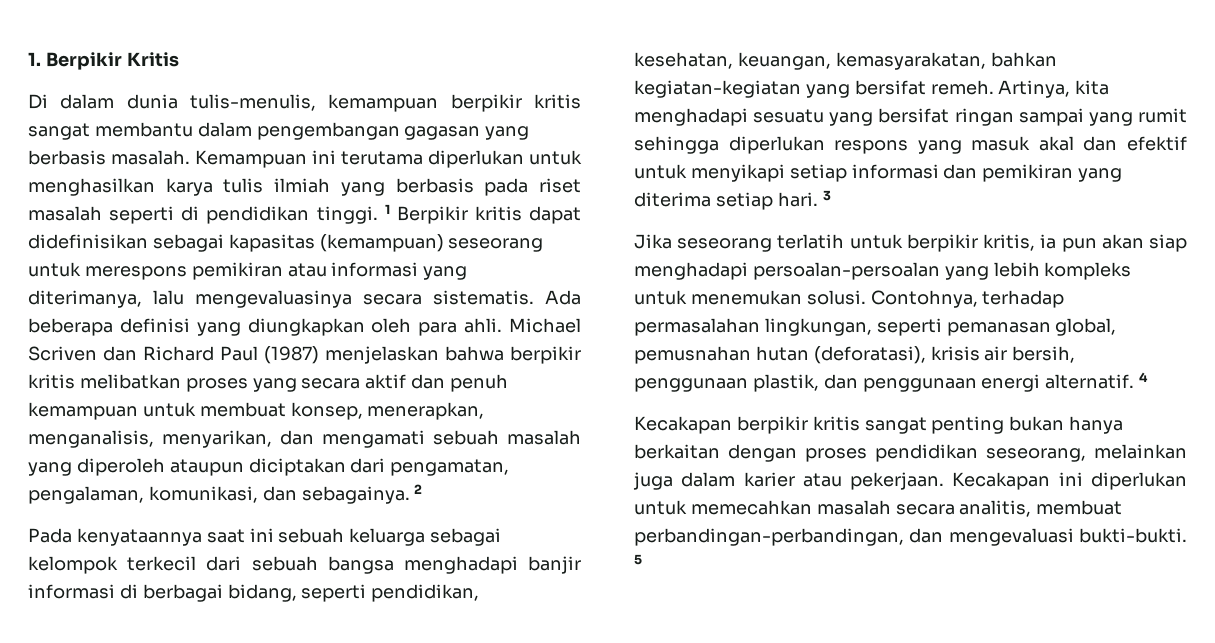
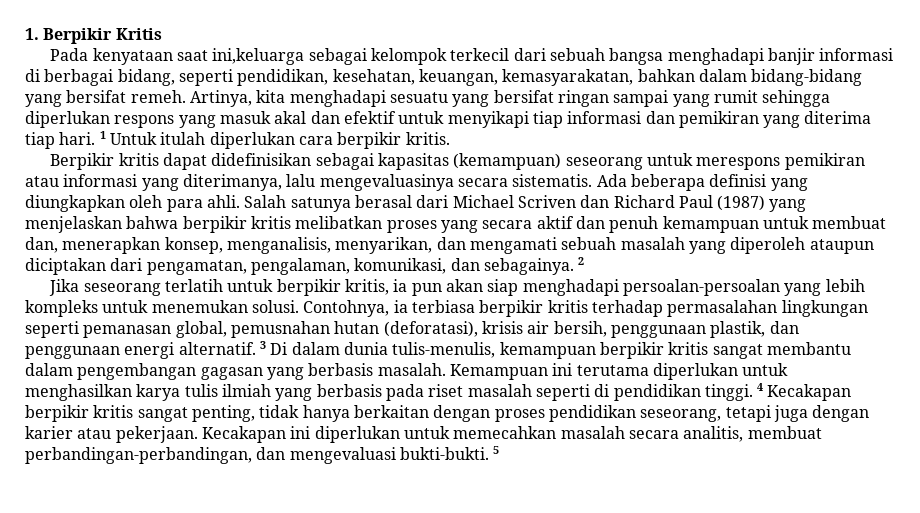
- Di dalam dunia tulis-menulis, kemampuan berpikir kritis sangat membantu dalam pengembangan gagasan yang berbasis masalah.
+ Pada kenyataan saat ini,keluarga sebagai kelompok terkecil dari sebuah bangsa menghadapi banjir informasi di berbagai bidang, seperti pendidikan, kesehatan, keuangan, kemasyarakatan, bahkan dalam bidang-bidang yang bersifat remeh. Artinya, kita menghadapi sesuatu yang bersifat ringan sampai yang rumit sehingga diperlukan respons yang masuk akal dan efektif untuk menyikapi tiap informasi dan pemikiran yang diterima tiap hari. 1 Untuk itulah diperlukan cara berpikir kritis.
+ Berpikir kritis dapat didefinisikan sebagai kapasitas (kemampuan) seseorang untuk merespons pemikiran atau informasi yang diterimanya, lalu mengevaluasinya secara sistematis. Ada beberapa definisi yang diungkapkan oleh para ahli. Salah satunya berasal dari Michael Scriven dan Richard Paul (1987) yang menjelaskan bahwa berpikir kritis melibatkan proses yang secara aktif dan penuh kemampuan untuk membuat dan, menerapkan konsep, menganalisis, menyarikan, dan mengamati sebuah masalah yang diperoleh ataupun diciptakan dari pengamatan, pengalaman, komunikasi, dan sebagainya. 2
+ Jika seseorang terlatih untuk berpikir kritis, ia pun akan siap menghadapi persoalan-persoalan yang lebih kompleks untuk menemukan solusi. Contohnya, ia terbiasa berpikir kritis terhadap permasalahan lingkungan seperti pemanasan global, pemusnahan hutan (deforatasi), krisis air bersih, penggunaan plastik, dan penggunaan energi alternatif. 3 Di dalam dunia tulis-menulis, kemampuan berpikir kritis sangat membantu dalam pengembangan gagasan yang berbasis masalah.
- 1 Berpikir kritis dapat didefinisikan sebagai kapasitas (kemampuan) seseorang untuk merespons pemikiran atau informasi yang diterimanya, lalu mengevaluasinya secara sistematis. Ada beberapa definisi yang diungkapkan oleh para ahli. Michael Scriven dan Richard Paul (1987) menjelaskan bahwa berpikir kritis melibatkan proses yang secara aktif dan penuh kemampuan untuk membuat konsep, menerapkan, menganalisis, menyarikan, dan mengamati sebuah masalah yang diperoleh ataupun diciptakan dari pengamatan, pengalaman, komunikasi, dan sebagainya. 2
- Pada kenyataannya saat ini sebuah keluarga sebagai kelompok terkecil dari sebuah bangsa menghadapi banjir informasi di berbagai bidang, seperti pendidikan, kesehatan, keuangan, kemasyarakatan, bahkan kegiatan-kegiatan yang bersifat remeh. Artinya, kita menghadapi sesuatu yang bersifat ringan sampai yang rumit sehingga diperlukan respons yang masuk akal dan efektif untuk menyikapi setiap informasi dan pemikiran yang diterima setiap hari. 3
- Jika seseorang terlatih untuk berpikir kritis, ia pun akan siap menghadapi persoalan-persoalan yang lebih kompleks untuk menemukan solusi. Contohnya, terhadap permasalahan lingkungan, seperti pemanasan global, pemusnahan hutan (deforatasi), krisis air bersih, penggunaan plastik, dan penggunaan energi alternatif.
- 4
- Kecakapan berpikir kritis sangat penting bukan hanya berkaitan dengan proses pendidikan seseorang, melainkan juga dalam karier atau pekerjaan.
+ 4 Kecakapan berpikir kritis sangat penting, tidak hanya berkaitan dengan proses pendidikan seseorang, tetapi juga dengan karier atau pekerjaan.

